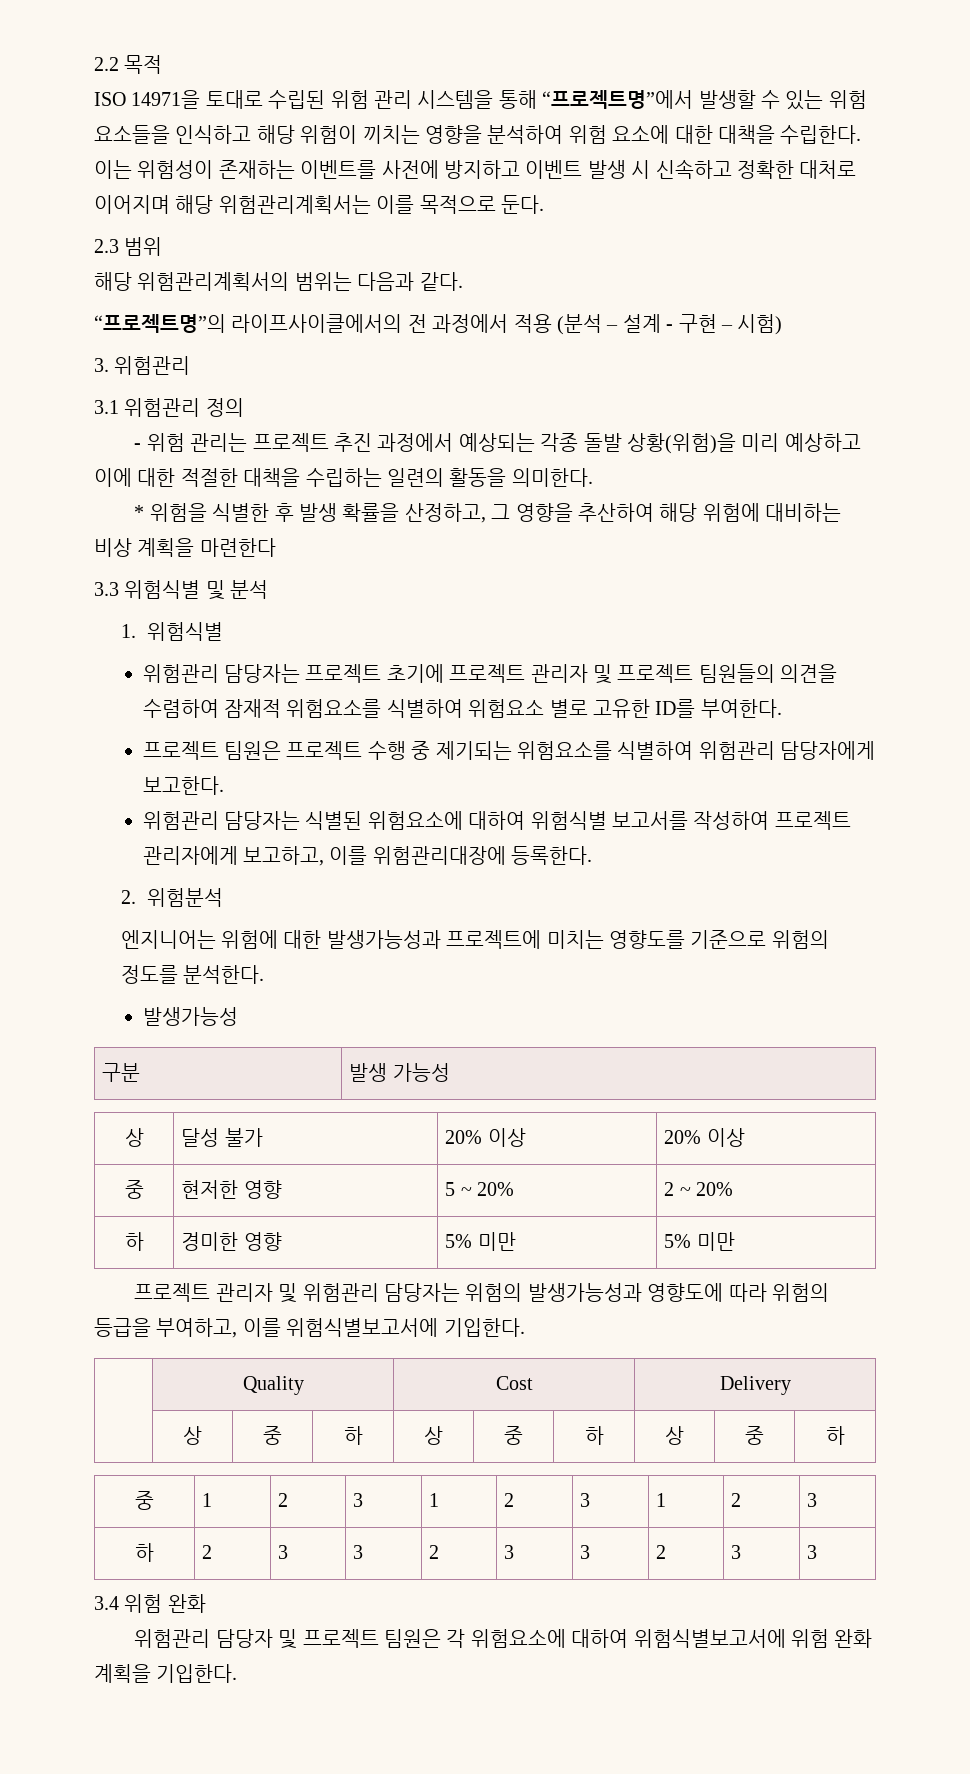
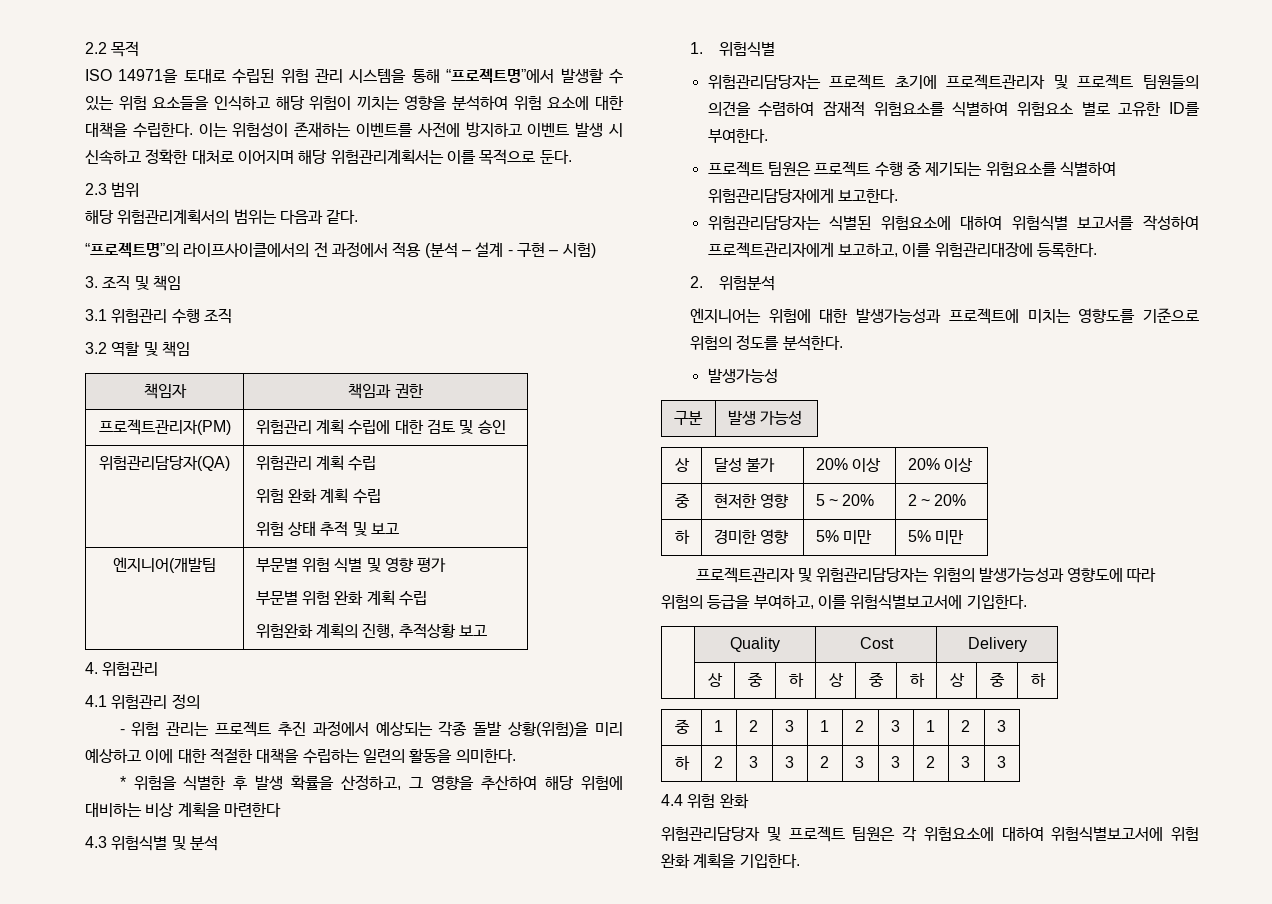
- 3. 위험관리
+ 3. 조직 및 책임
+ 3.1 위험관리 수행 조직
+ 3.2 역할 및 책임
+ 책임자 | 책임과 권한
+ 프로젝트관리자(PM) | 위험관리 계획 수립에 대한 검토 및 승인
+ 위험관리담당자(QA) | 위험관리 계획 수립
+ 위험 완화 계획 수립
+ 위험 상태 추적 및 보고
+ 엔지니어(개발팀 | 부문별 위험 식별 및 영향 평가
+ 부문별 위험 완화 계획 수립
+ 위험완화 계획의 진행, 추적상황 보고
+ 4. 위험관리
- 3.1 위험관리 정의
+ 4.1 위험관리 정의
- 3.3 위험식별 및 분석
+ 4.3 위험식별 및 분석
- 위험관리 담당자는 프로젝트 초기에 프로젝트 관리자 및 프로젝트 팀원들의 의견을 수렴하여 잠재적 위험요소를 식별하여 위험요소 별로 고유한 ID를 부여한다.
+ 위험관리담당자는 프로젝트 초기에 프로젝트관리자 및 프로젝트 팀원들의 의견을 수렴하여 잠재적 위험요소를 식별하여 위험요소 별로 고유한 ID를 부여한다.
- 프로젝트 팀원은 프로젝트 수행 중 제기되는 위험요소를 식별하여 위험관리 담당자에게 보고한다.
+ 프로젝트 팀원은 프로젝트 수행 중 제기되는 위험요소를 식별하여 위험관리담당자에게 보고한다.
- 위험관리 담당자는 식별된 위험요소에 대하여 위험식별 보고서를 작성하여 프로젝트 관리자에게 보고하고, 이를 위험관리대장에 등록한다.
+ 위험관리담당자는 식별된 위험요소에 대하여 위험식별 보고서를 작성하여 프로젝트관리자에게 보고하고, 이를 위험관리대장에 등록한다.
- 프로젝트 관리자 및 위험관리 담당자는 위험의 발생가능성과 영향도에 따라 위험의 등급을 부여하고, 이를 위험식별보고서에 기입한다.
+ 프로젝트관리자 및 위험관리담당자는 위험의 발생가능성과 영향도에 따라 위험의 등급을 부여하고, 이를 위험식별보고서에 기입한다.
- 3.4 위험 완화
+ 4.4 위험 완화
- 위험관리 담당자 및 프로젝트 팀원은 각 위험요소에 대하여 위험식별보고서에 위험 완화 계획을 기입한다.
+ 위험관리담당자 및 프로젝트 팀원은 각 위험요소에 대하여 위험식별보고서에 위험 완화 계획을 기입한다.

